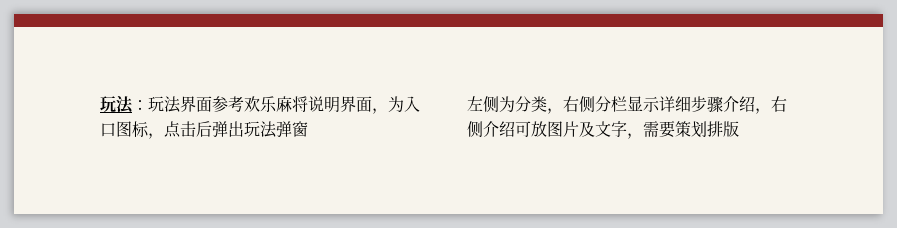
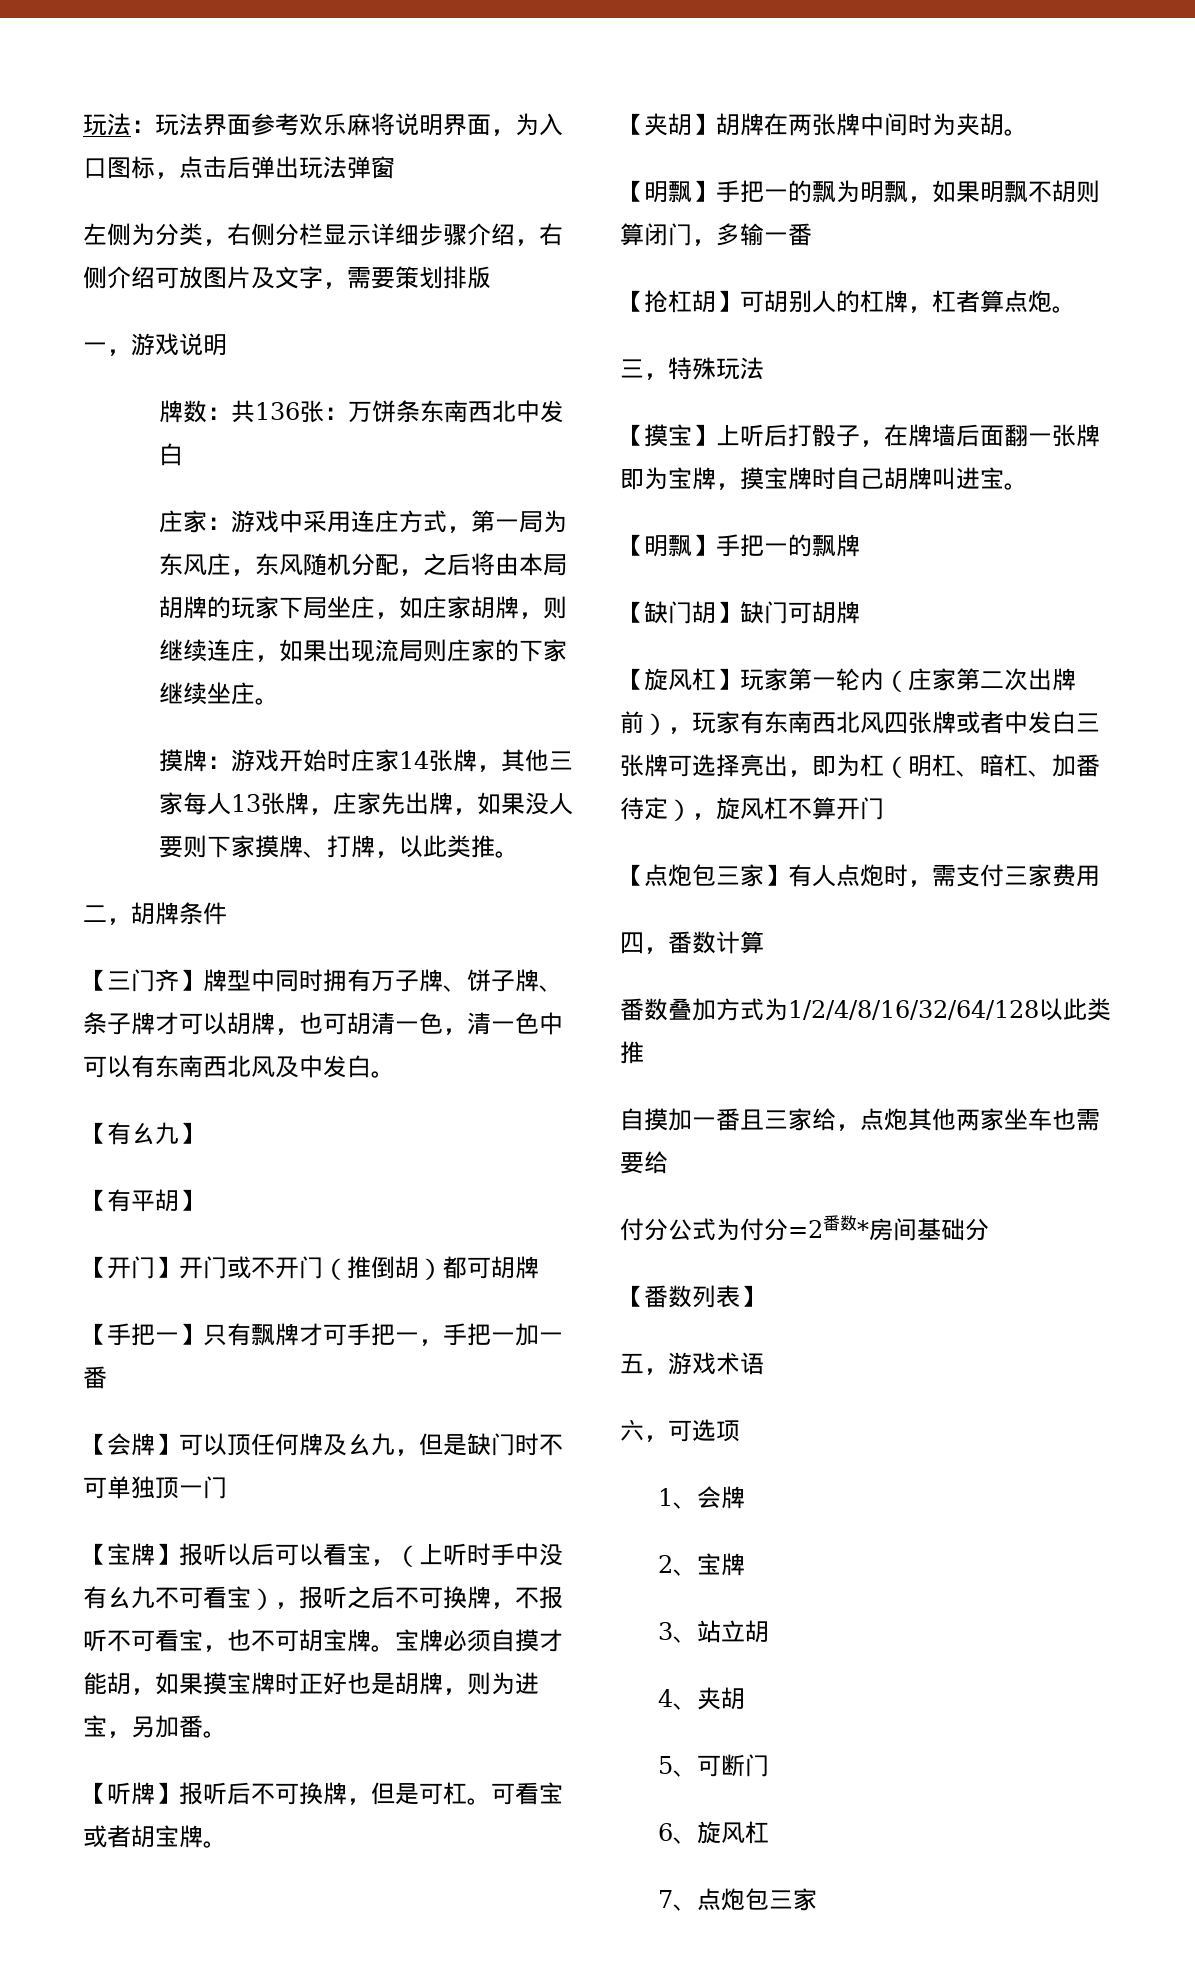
+ 一，游戏说明
+ 牌数：共136张：万饼条东南西北中发白
+ 庄家：游戏中采用连庄方式，第一局为东风庄，东风随机分配，之后将由本局胡牌的玩家下局坐庄，如庄家胡牌，则继续连庄，如果出现流局则庄家的下家继续坐庄。
+ 摸牌：游戏开始时庄家14张牌，其他三家每人13张牌，庄家先出牌，如果没人要则下家摸牌、打牌，以此类推。
+ 二，胡牌条件
+ 【三门齐】牌型中同时拥有万子牌、饼子牌、条子牌才可以胡牌，也可胡清一色，清一色中可以有东南西北风及中发白。
+ 【有幺九】
+ 【有平胡】
+ 【开门】开门或不开门（推倒胡）都可胡牌
+ 【手把一】只有飘牌才可手把一，手把一加一番
+ 【会牌】可以顶任何牌及幺九，但是缺门时不可单独顶一门
+ 【宝牌】报听以后可以看宝，（上听时手中没有幺九不可看宝），报听之后不可换牌，不报听不可看宝，也不可胡宝牌。宝牌必须自摸才能胡，如果摸宝牌时正好也是胡牌，则为进宝，另加番。
+ 【听牌】报听后不可换牌，但是可杠。可看宝或者胡宝牌。
+ 【夹胡】胡牌在两张牌中间时为夹胡。
+ 【明飘】手把一的飘为明飘，如果明飘不胡则算闭门，多输一番
+ 【抢杠胡】可胡别人的杠牌，杠者算点炮。
+ 三，特殊玩法
+ 【摸宝】上听后打骰子，在牌墙后面翻一张牌即为宝牌，摸宝牌时自己胡牌叫进宝。
+ 【明飘】手把一的飘牌
+ 【缺门胡】缺门可胡牌
+ 【旋风杠】玩家第一轮内（庄家第二次出牌前），玩家有东南西北风四张牌或者中发白三张牌可选择亮出，即为杠（明杠、暗杠、加番待定），旋风杠不算开门
+ 【点炮包三家】有人点炮时，需支付三家费用
+ 四，番数计算
+ 番数叠加方式为1/2/4/8/16/32/64/128以此类推
+ 自摸加一番且三家给，点炮其他两家坐车也需要给
+ 付分公式为付分=2番数*房间基础分
+ 【番数列表】
+ 五，游戏术语
+ 六，可选项
+ 1、会牌
+ 2、宝牌
+ 3、站立胡
+ 4、夹胡
+ 5、可断门
+ 6、旋风杠
+ 7、点炮包三家

